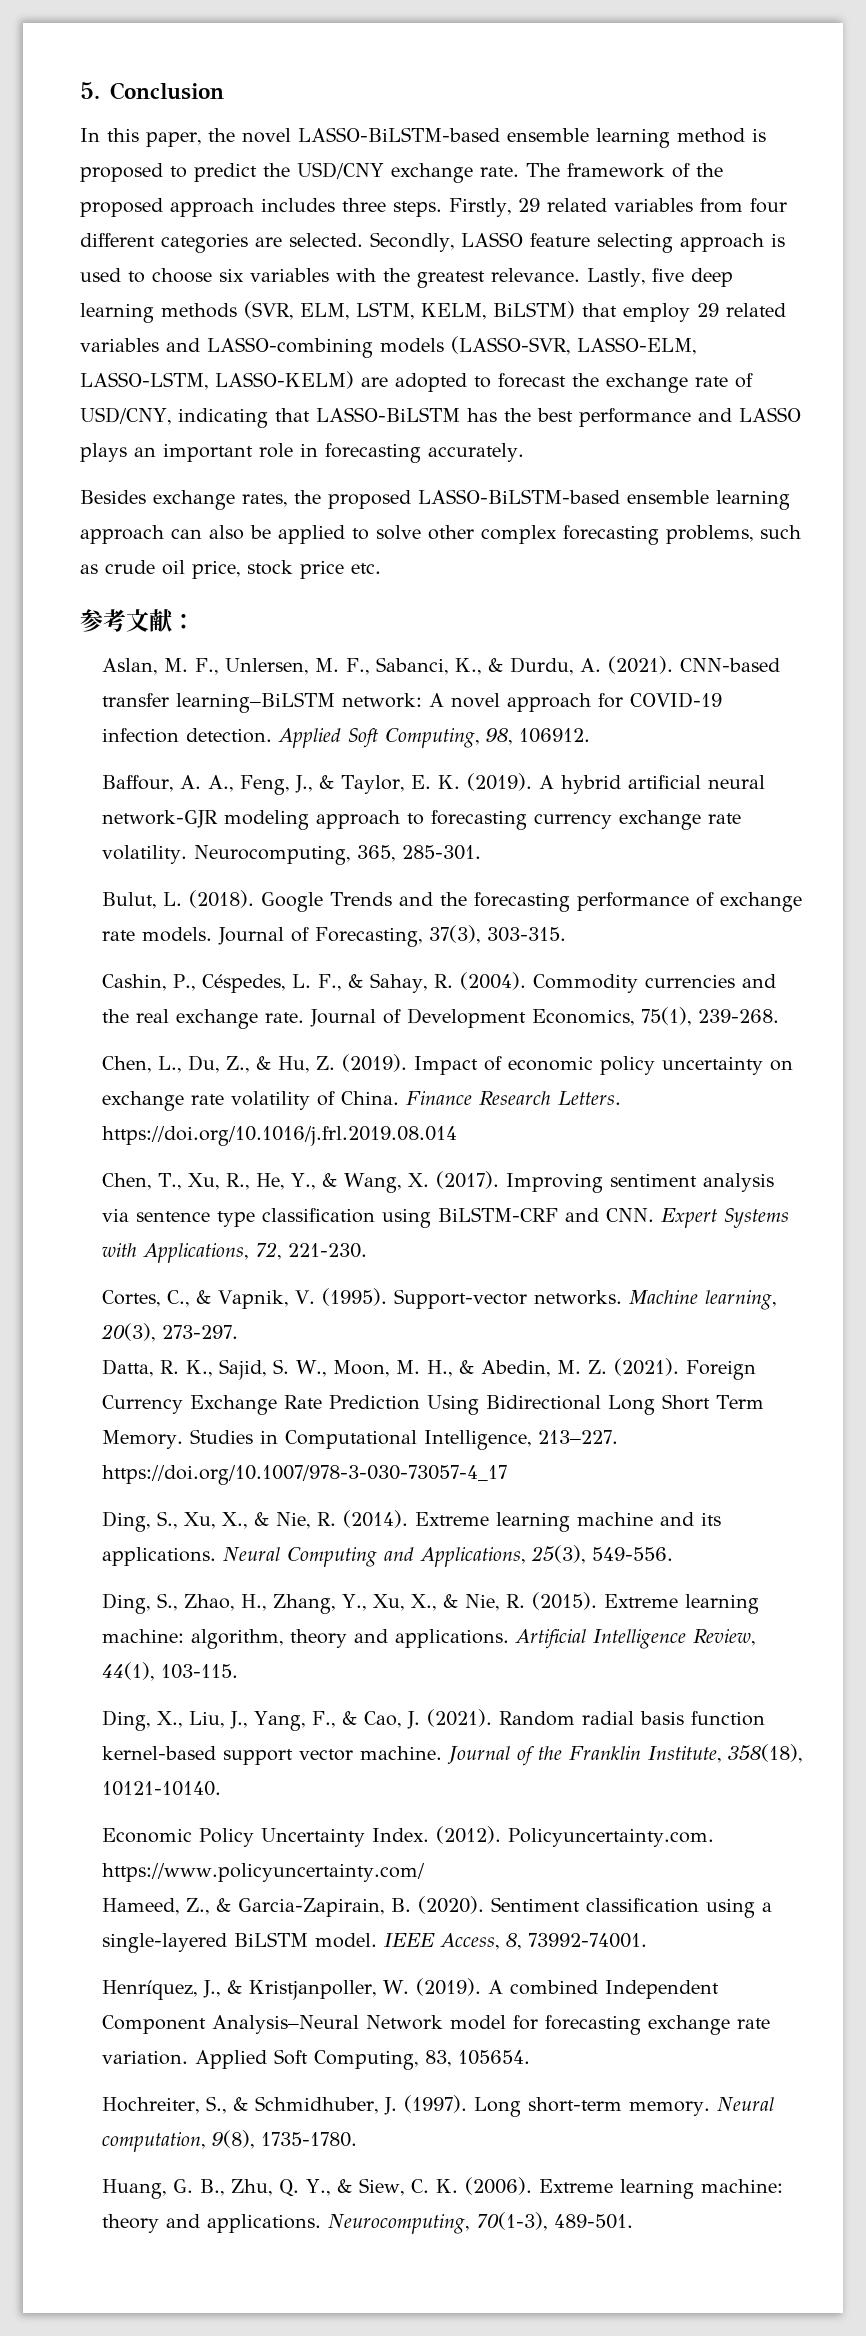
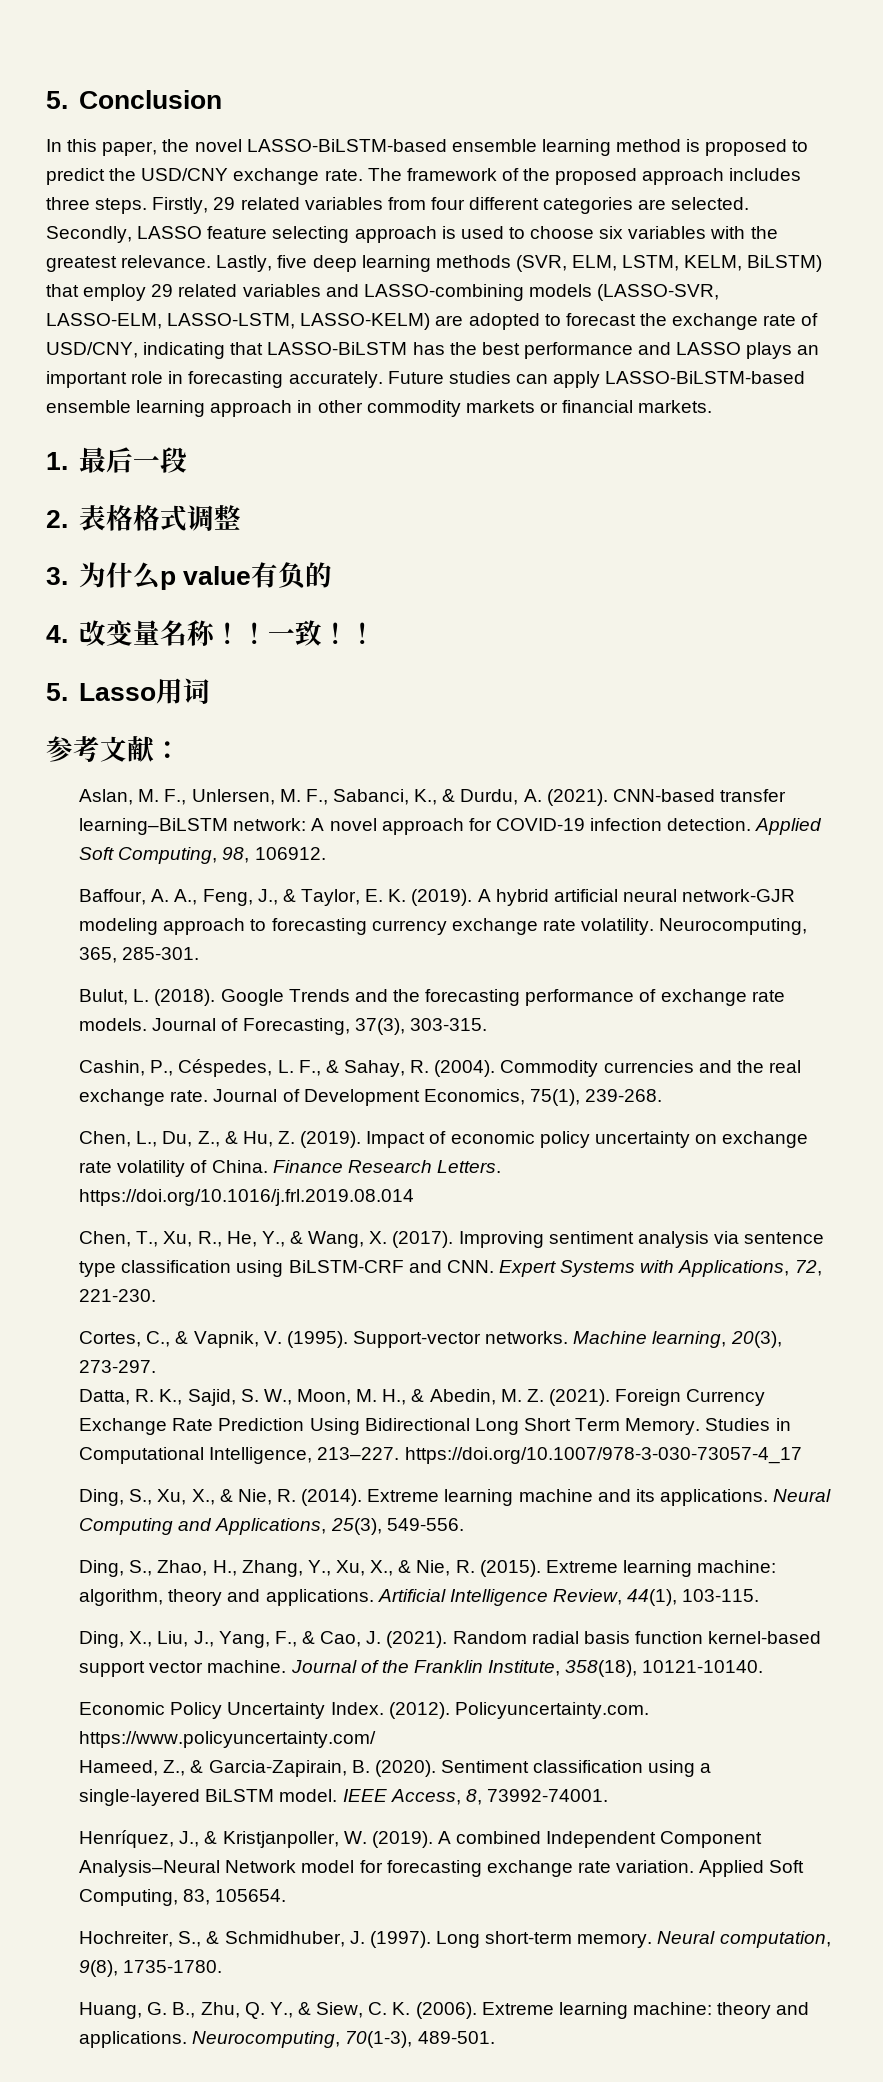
- Lastly, five deep learning methods (SVR, ELM, LSTM, KELM, BiLSTM) that employ 29 related variables and LASSO-combining models (LASSO-SVR, LASSO-ELM, LASSO-LSTM, LASSO-KELM) are adopted to forecast the exchange rate of USD/CNY, indicating that LASSO-BiLSTM has the best performance and LASSO plays an important role in forecasting accurately.
- Besides exchange rates, the proposed LASSO-BiLSTM-based ensemble learning approach can also be applied to solve other complex forecasting problems, such as crude oil price, stock price etc.
+ Lastly, five deep learning methods (SVR, ELM, LSTM, KELM, BiLSTM) that employ 29 related variables and LASSO-combining models (LASSO-SVR, LASSO-ELM, LASSO-LSTM, LASSO-KELM) are adopted to forecast the exchange rate of USD/CNY, indicating that LASSO-BiLSTM has the best performance and LASSO plays an important role in forecasting accurately. Future studies can apply LASSO-BiLSTM-based ensemble learning approach in other commodity markets or financial markets.
+ 1.最后一段
+ 2.表格格式调整
+ 3.为什么p value有负的
+ 4.改变量名称！！一致！！
+ 5. Lasso用词

